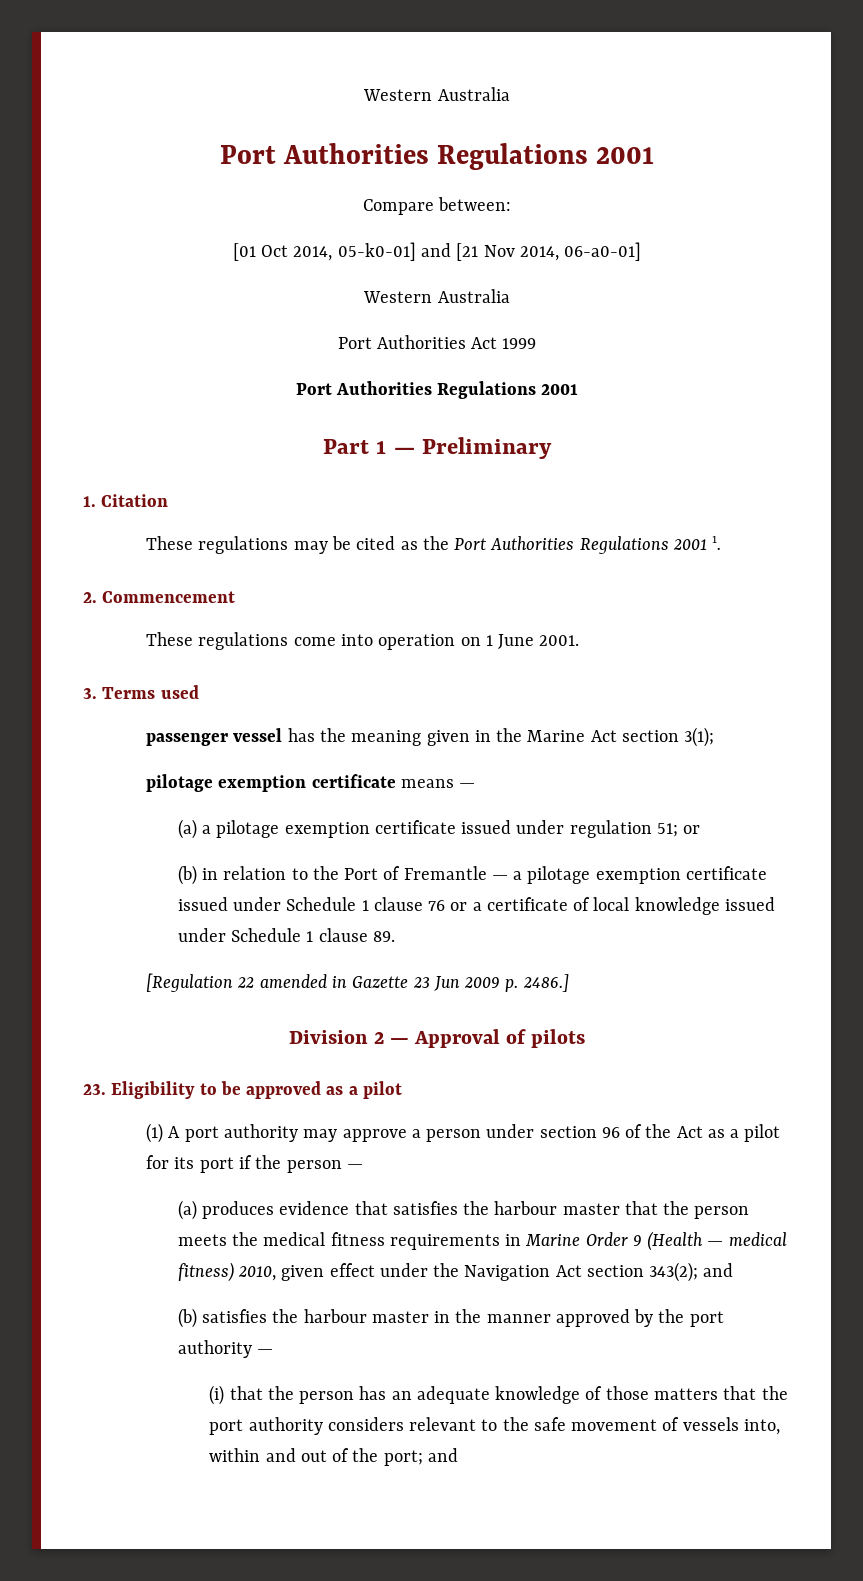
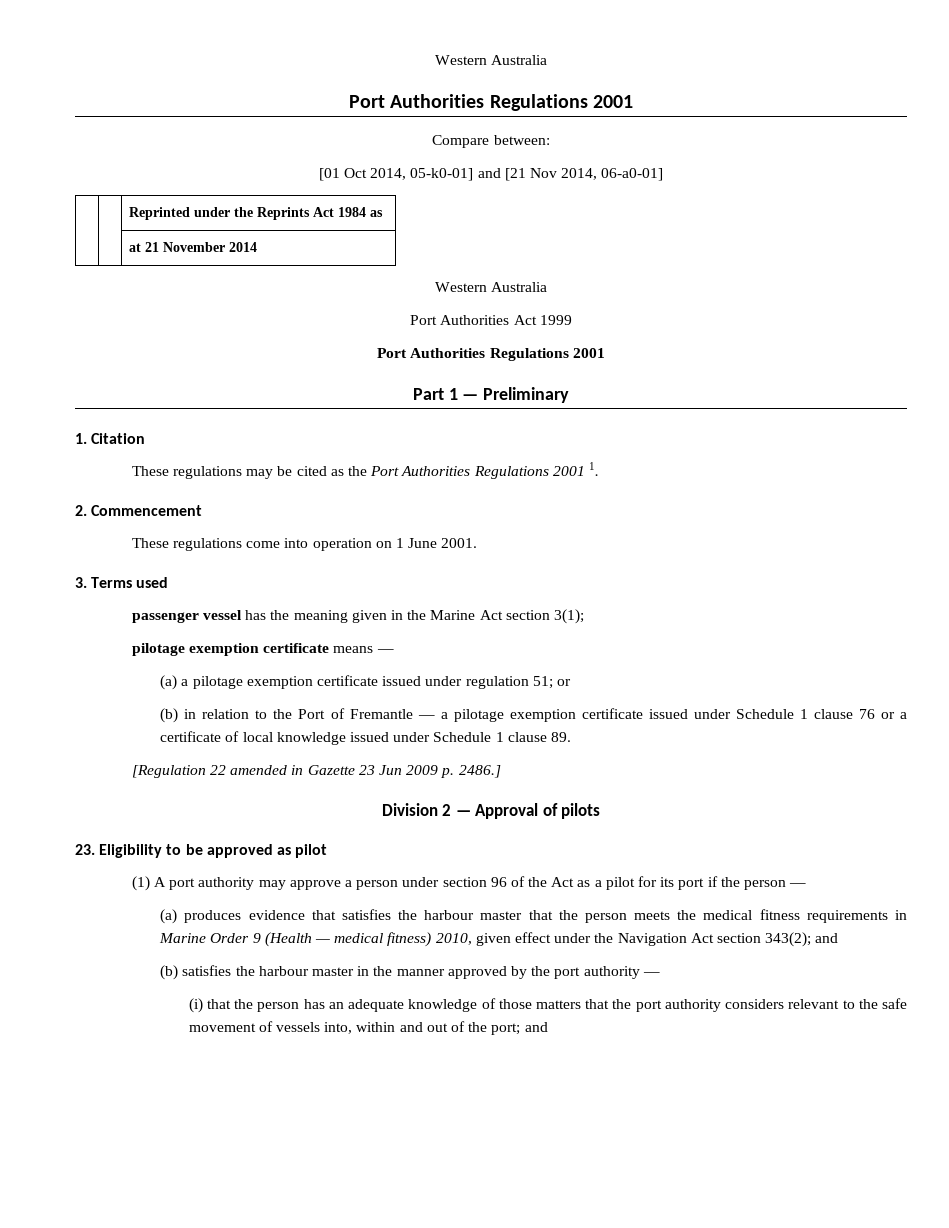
+ | | Reprinted under the Reprints Act 1984 as
+ | | at 21 November 2014
- 23. Eligibility to be approved as a pilot
+ 23. Eligibility to be approved as pilot

